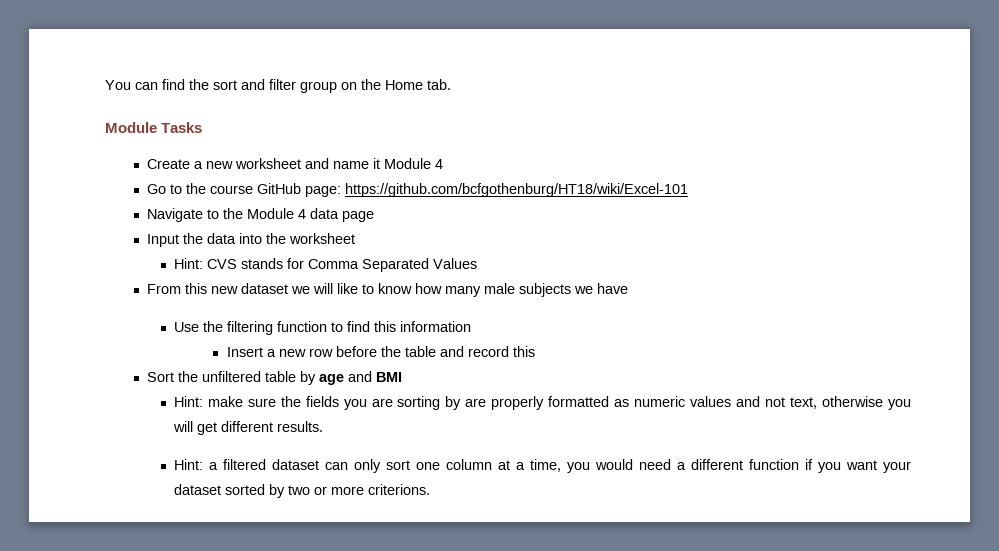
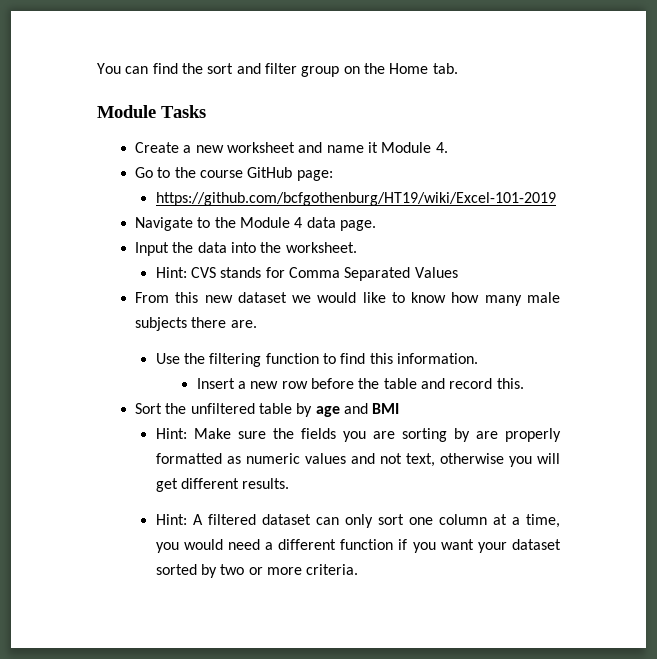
- Create a new worksheet and name it Module 4
+ Create a new worksheet and name it Module 4.
- Go to the course GitHub page: https://github.com/bcfgothenburg/HT18/wiki/Excel-101
+ Go to the course GitHub page:
+ https://github.com/bcfgothenburg/HT19/wiki/Excel-101-2019
- Navigate to the Module 4 data page
+ Navigate to the Module 4 data page.
- Input the data into the worksheet
+ Input the data into the worksheet.
- From this new dataset we will like to know how many male subjects we have
+ From this new dataset we would like to know how many male subjects there are.
- Use the filtering function to find this information
+ Use the filtering function to find this information.
- Insert a new row before the table and record this
+ Insert a new row before the table and record this.
- Hint: make sure the fields you are sorting by are properly formatted as numeric values and not text, otherwise you will get different results.
+ Hint: Make sure the fields you are sorting by are properly formatted as numeric values and not text, otherwise you will get different results.
- Hint: a filtered dataset can only sort one column at a time, you would need a different function if you want your dataset sorted by two or more criterions.
+ Hint: A filtered dataset can only sort one column at a time, you would need a different function if you want your dataset sorted by two or more criteria.

